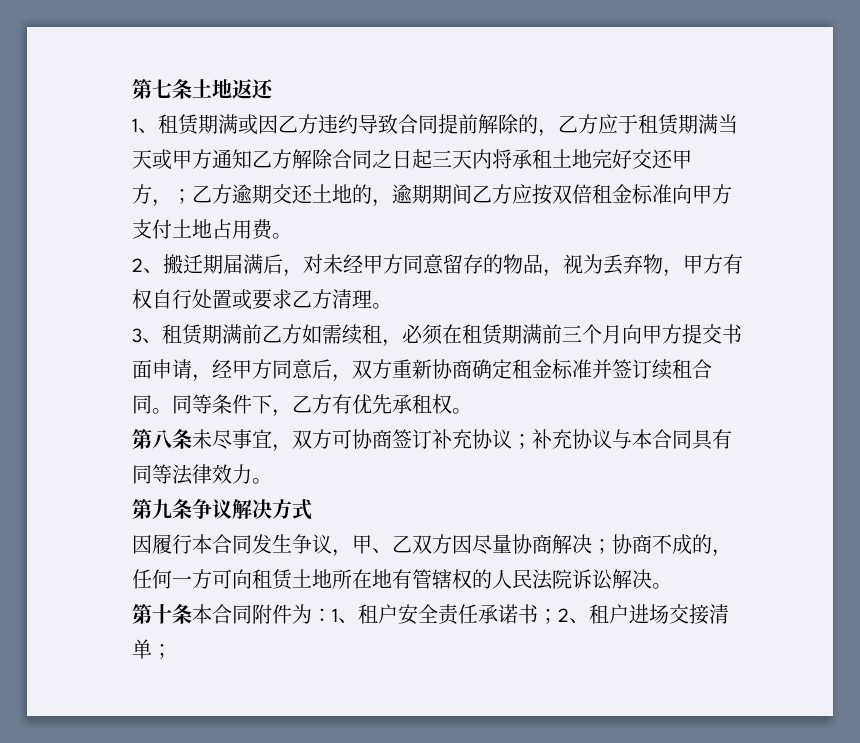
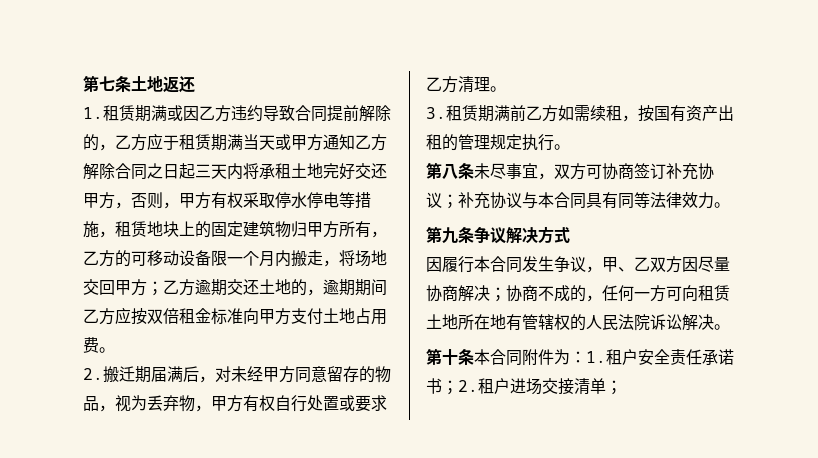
- 1、租赁期满或因乙方违约导致合同提前解除的，乙方应于租赁期满当天或甲方通知乙方解除合同之日起三天内将承租土地完好交还甲方，；乙方逾期交还土地的，逾期期间乙方应按双倍租金标准向甲方支付土地占用费。
+ 1.租赁期满或因乙方违约导致合同提前解除的，乙方应于租赁期满当天或甲方通知乙方解除合同之日起三天内将承租土地完好交还甲方，否则，甲方有权采取停水停电等措施，租赁地块上的固定建筑物归甲方所有，乙方的可移动设备限一个月内搬走，将场地交回甲方；乙方逾期交还土地的，逾期期间乙方应按双倍租金标准向甲方支付土地占用费。
- 2、搬迁期届满后，对未经甲方同意留存的物品，视为丢弃物，甲方有权自行处置或要求乙方清理。
+ 2.搬迁期届满后，对未经甲方同意留存的物品，视为丢弃物，甲方有权自行处置或要求乙方清理。
- 3、租赁期满前乙方如需续租，必须在租赁期满前三个月向甲方提交书面申请，经甲方同意后，双方重新协商确定租金标准并签订续租合同。同等条件下，乙方有优先承租权。
+ 3.租赁期满前乙方如需续租，按国有资产出租的管理规定执行。
- 第十条本合同附件为：1、租户安全责任承诺书；2、租户进场交接清单；
+ 第十条本合同附件为：1.租户安全责任承诺书；2.租户进场交接清单；

